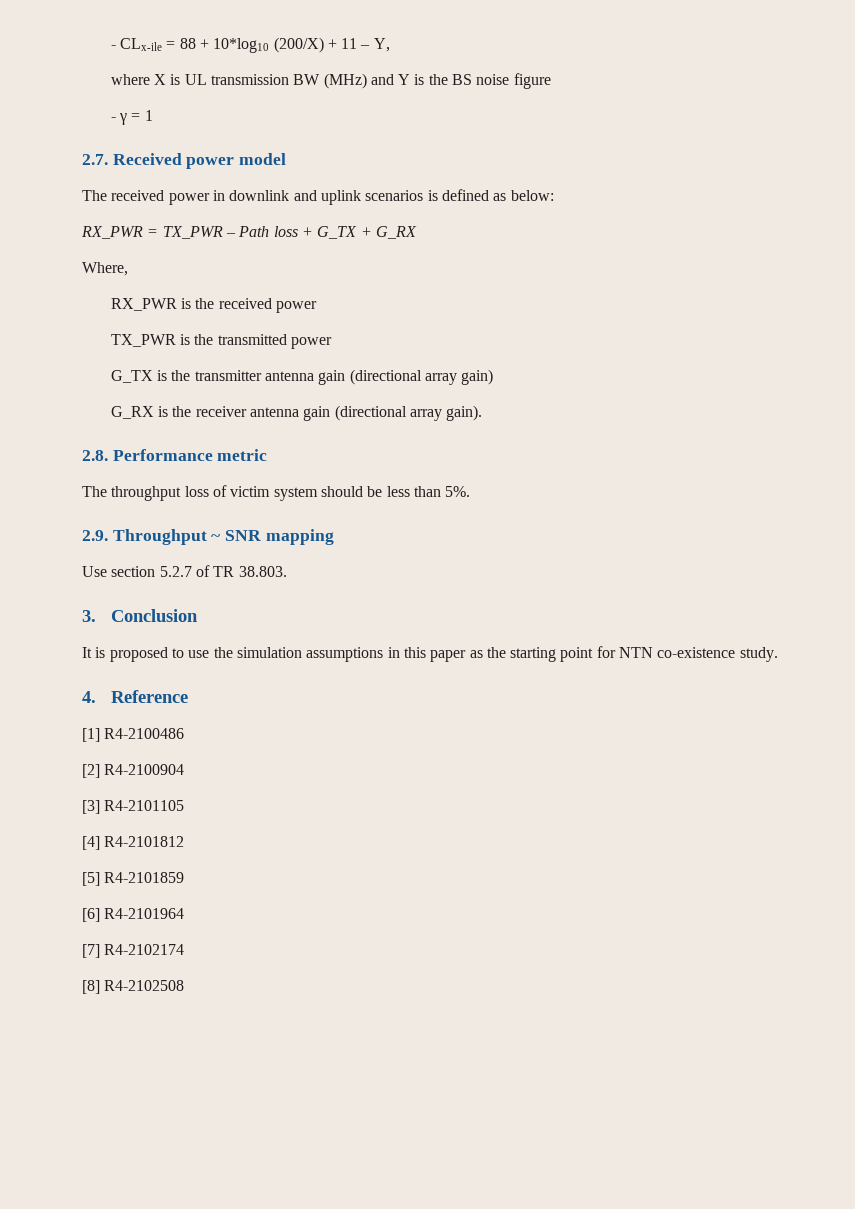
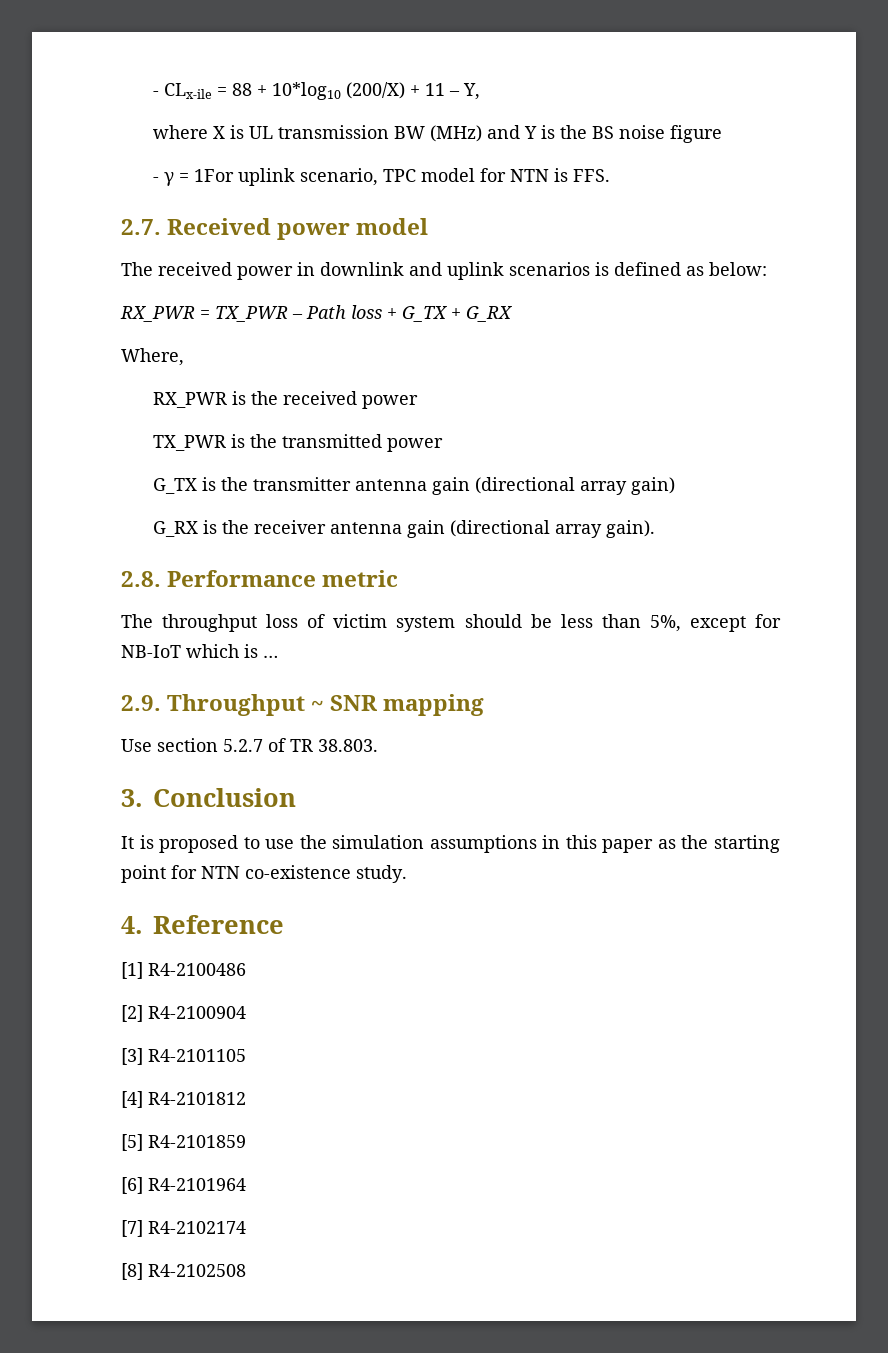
- - γ = 1
+ - γ = 1For uplink scenario, TPC model for NTN is FFS.
- The throughput loss of victim system should be less than 5%.
+ The throughput loss of victim system should be less than 5%, except for NB-IoT which is …

